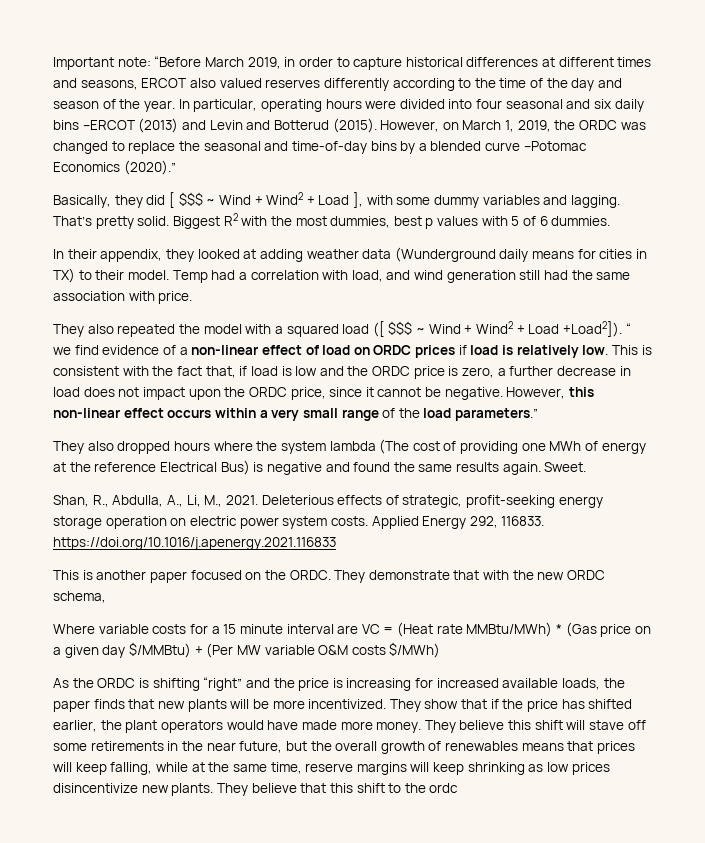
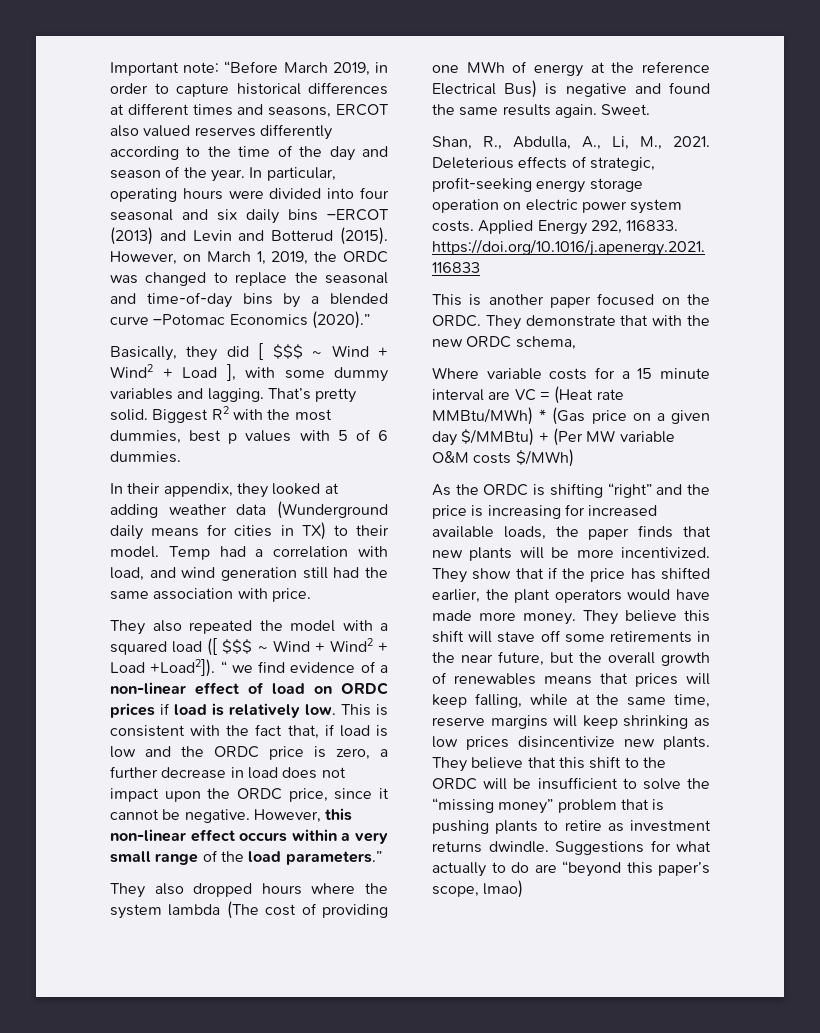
- They believe that this shift to the ordc
+ They believe that this shift to the ORDC will be insufficient to solve the “missing money” problem that is pushing plants to retire as investment returns dwindle. Suggestions for what actually to do are “beyond this paper’s scope, lmao)

